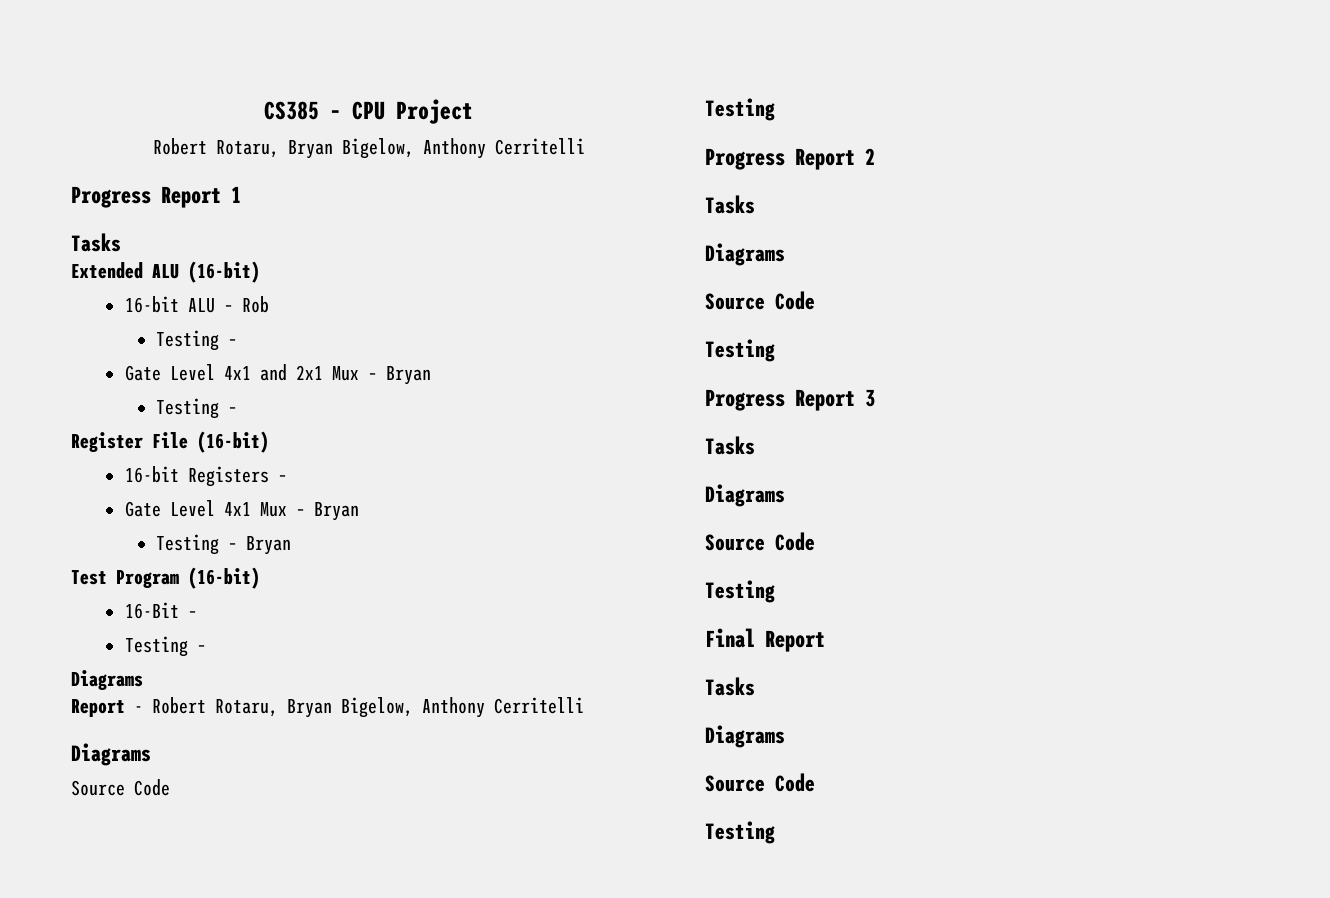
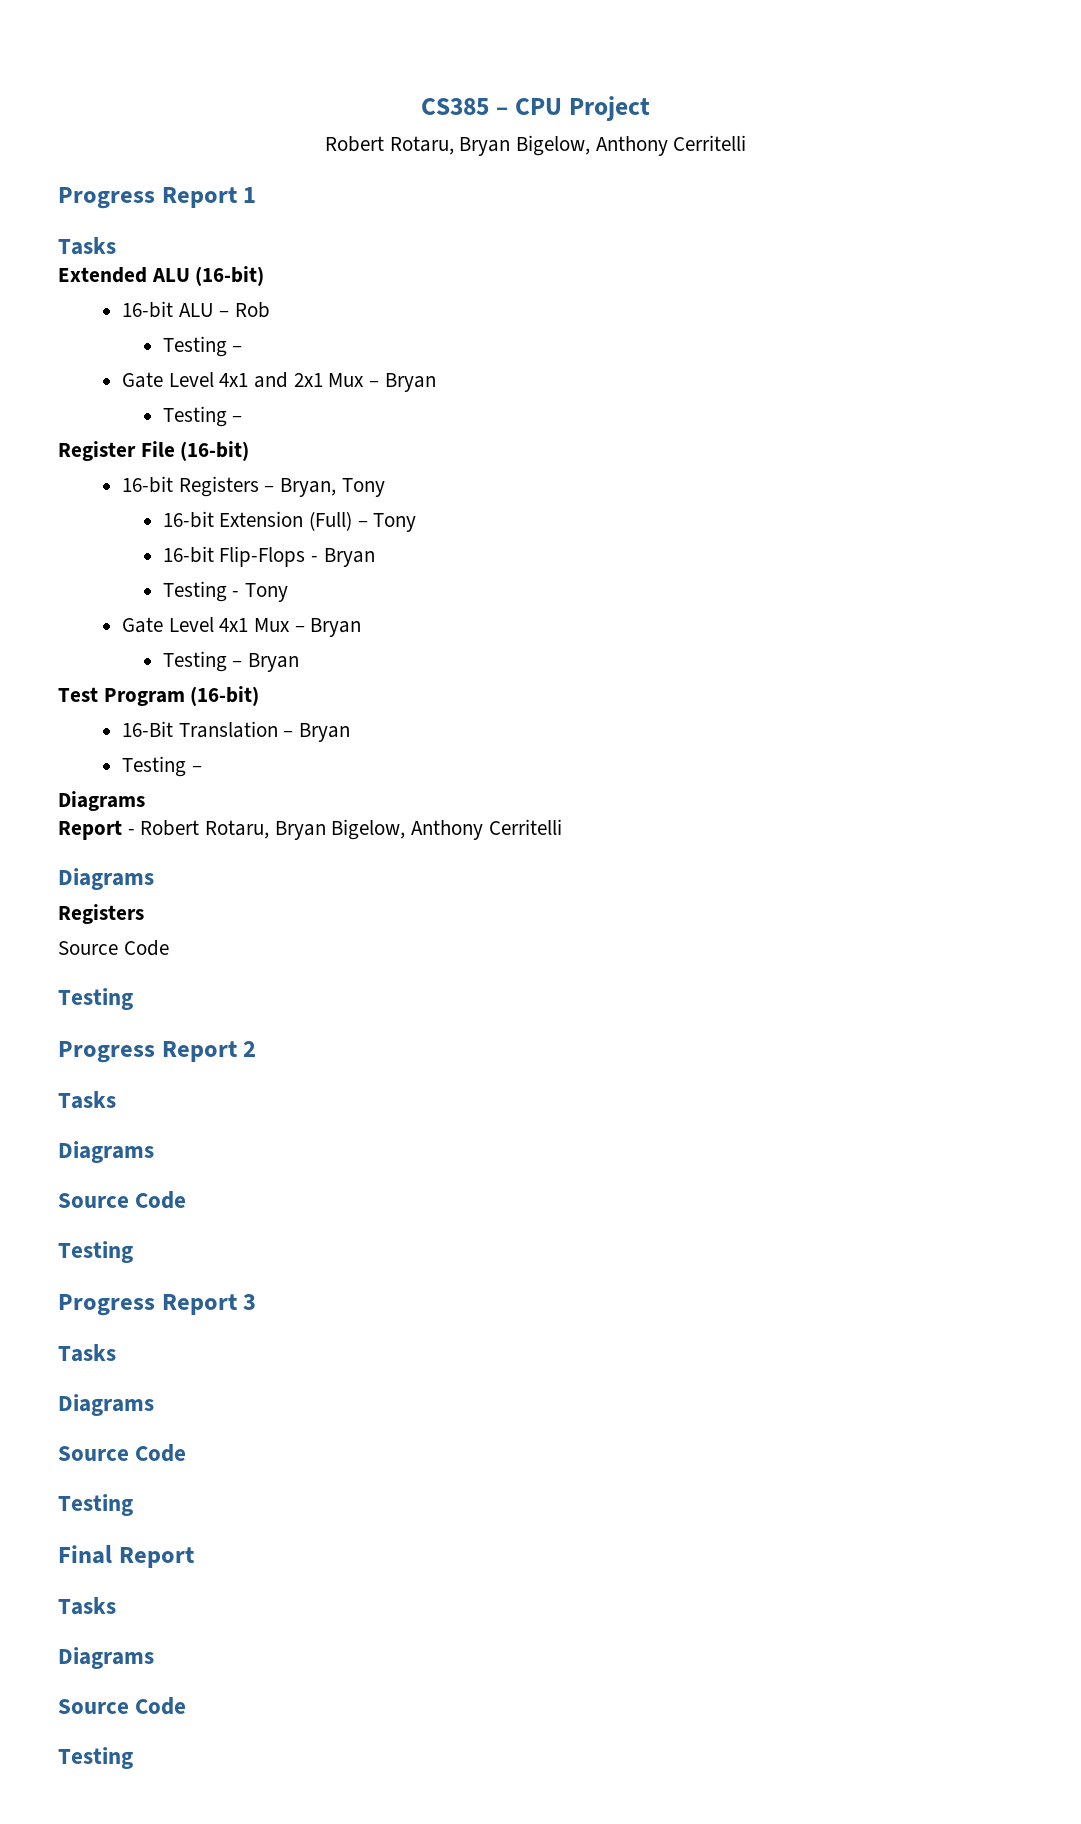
- 16-bit Registers –
+ 16-bit Registers – Bryan, Tony
+ 16-bit Extension (Full) – Tony
+ 16-bit Flip-Flops - Bryan
+ Testing - Tony
- 16-Bit –
+ 16-Bit Translation – Bryan
  Report - Robert Rotaru, Bryan Bigelow, Anthony Cerritelli
  Diagrams
+ Registers

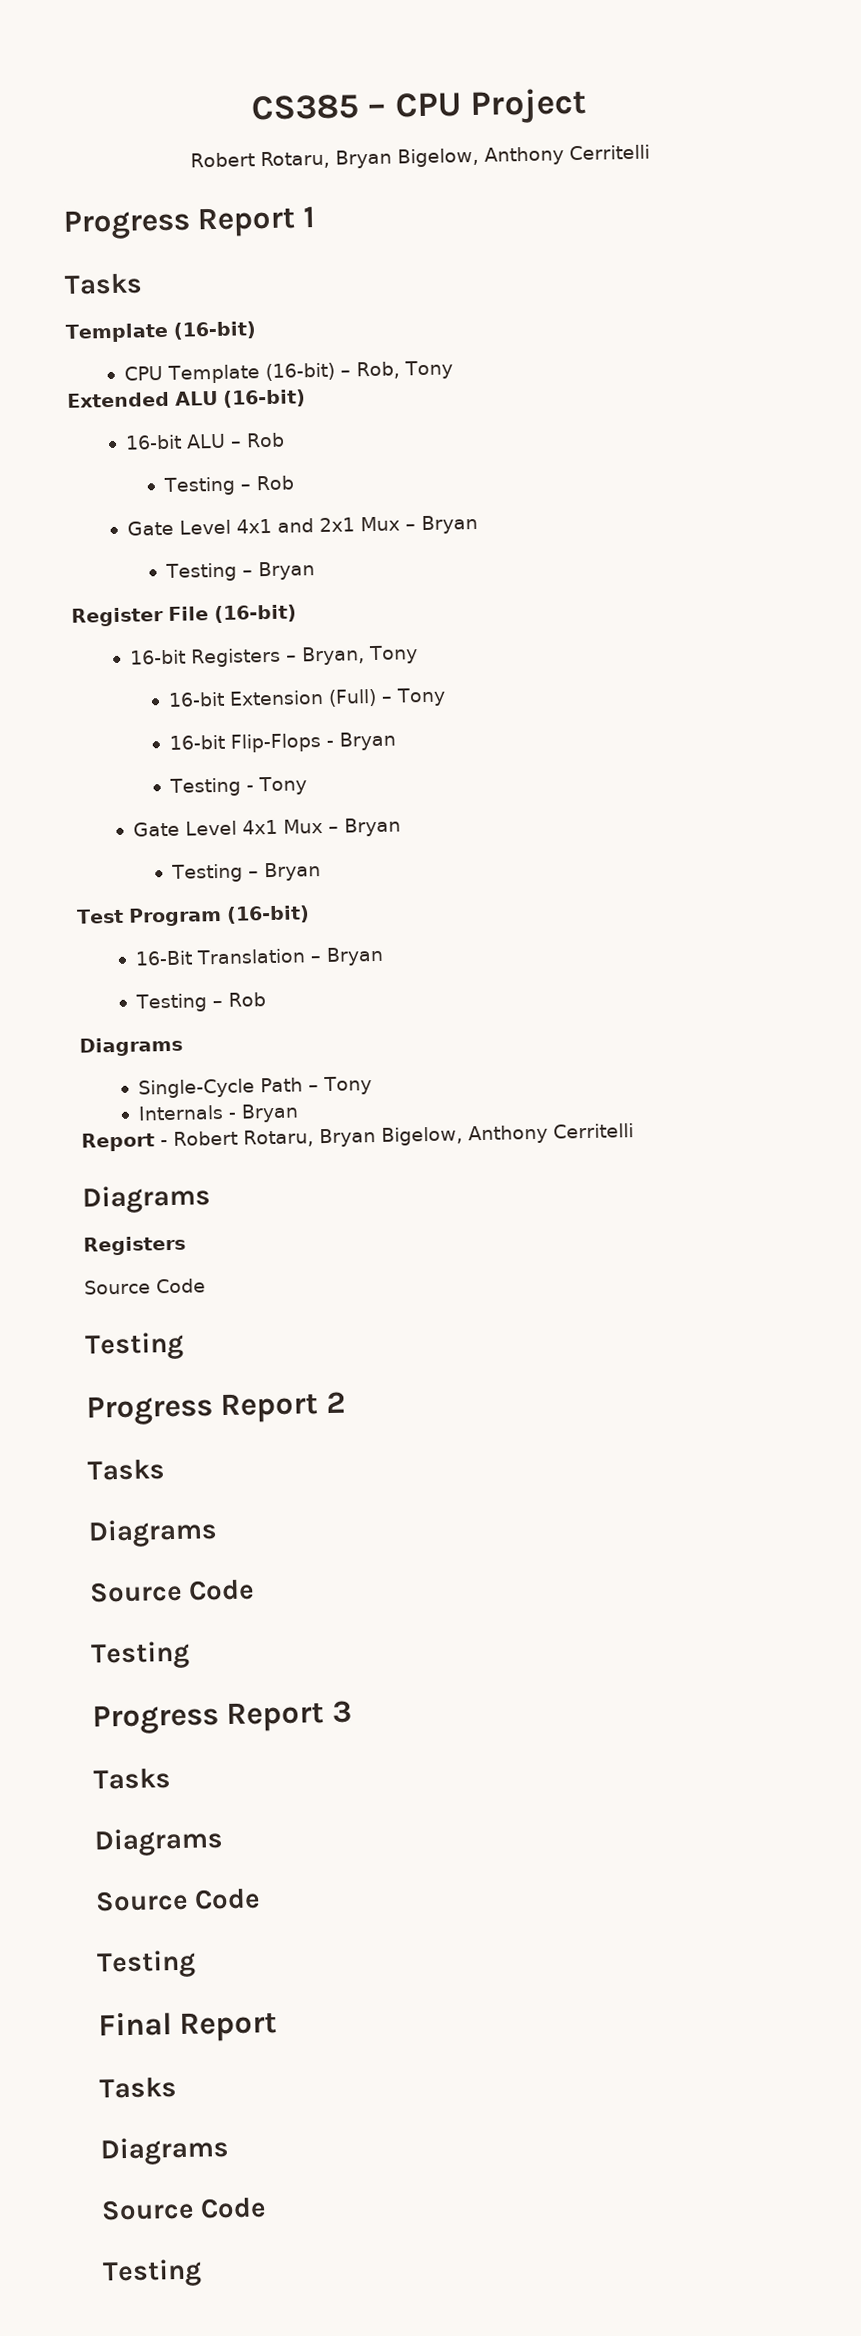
  Progress Report 1
  Tasks
+ Template (16-bit)
+ CPU Template (16-bit) – Rob, Tony
  16-bit ALU – Rob
- Testing –
+ Testing – Rob
  Gate Level 4x1 and 2x1 Mux – Bryan
- Testing –
+ Testing – Bryan
  16-Bit Translation – Bryan
- Testing –
+ Testing – Rob
  Diagrams
+ Single-Cycle Path – Tony
+ Internals - Bryan

